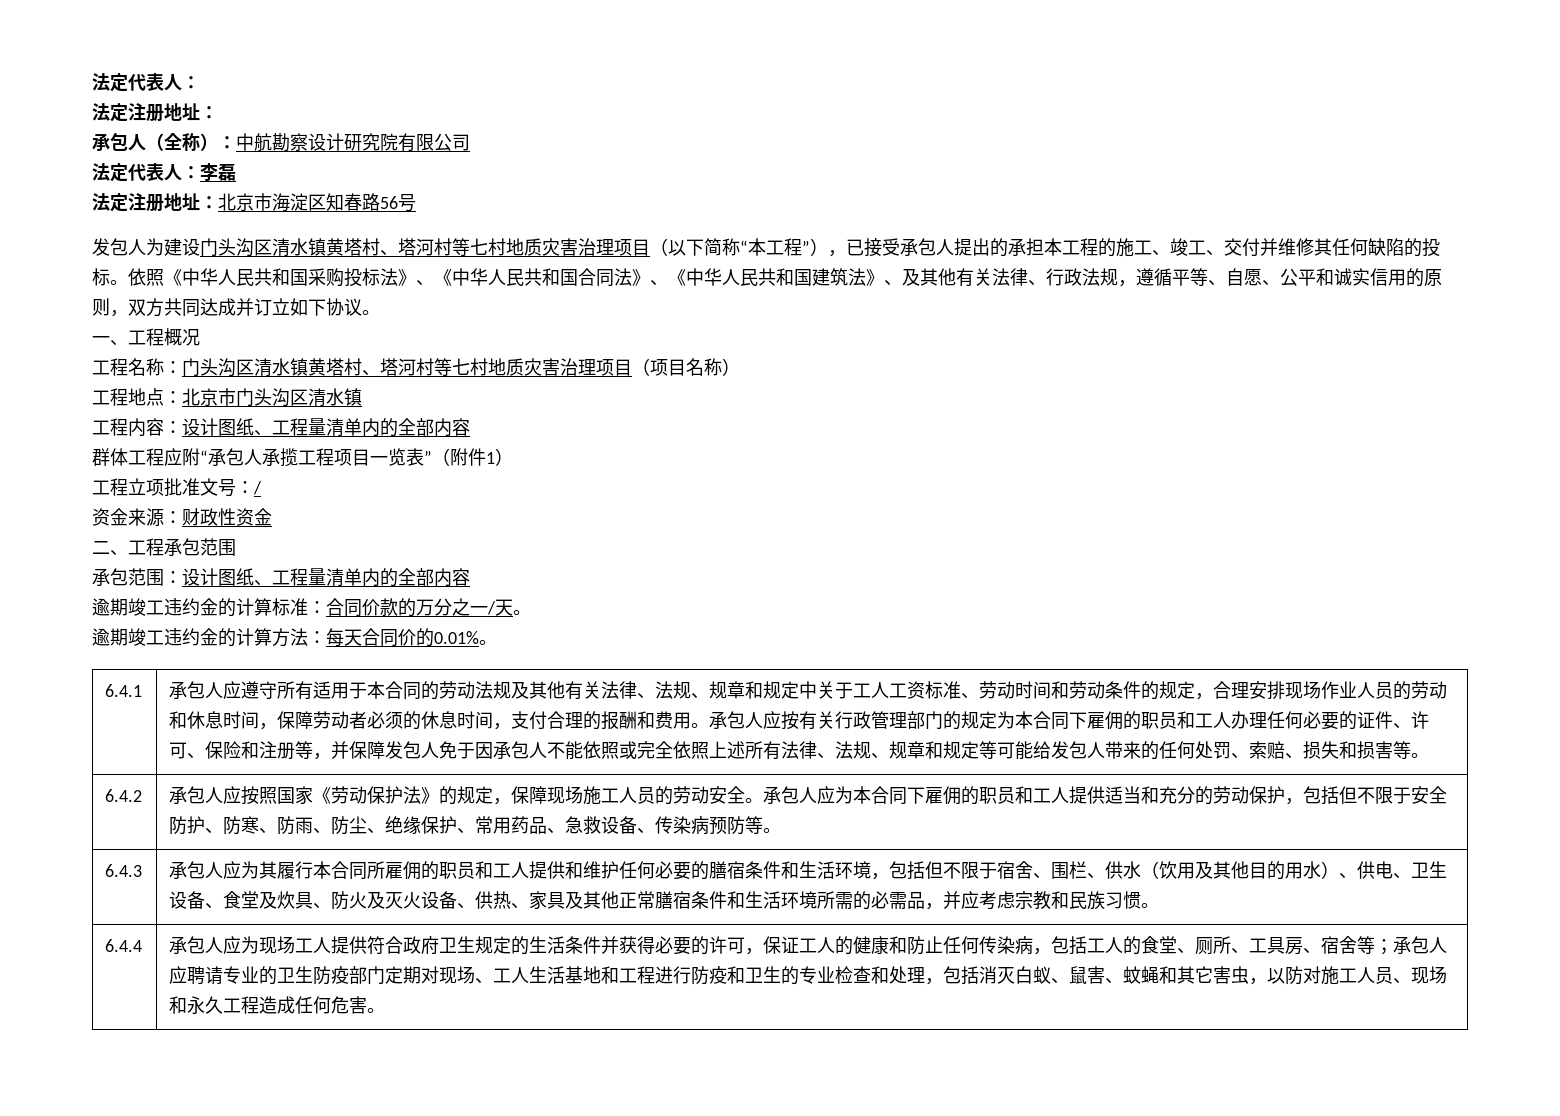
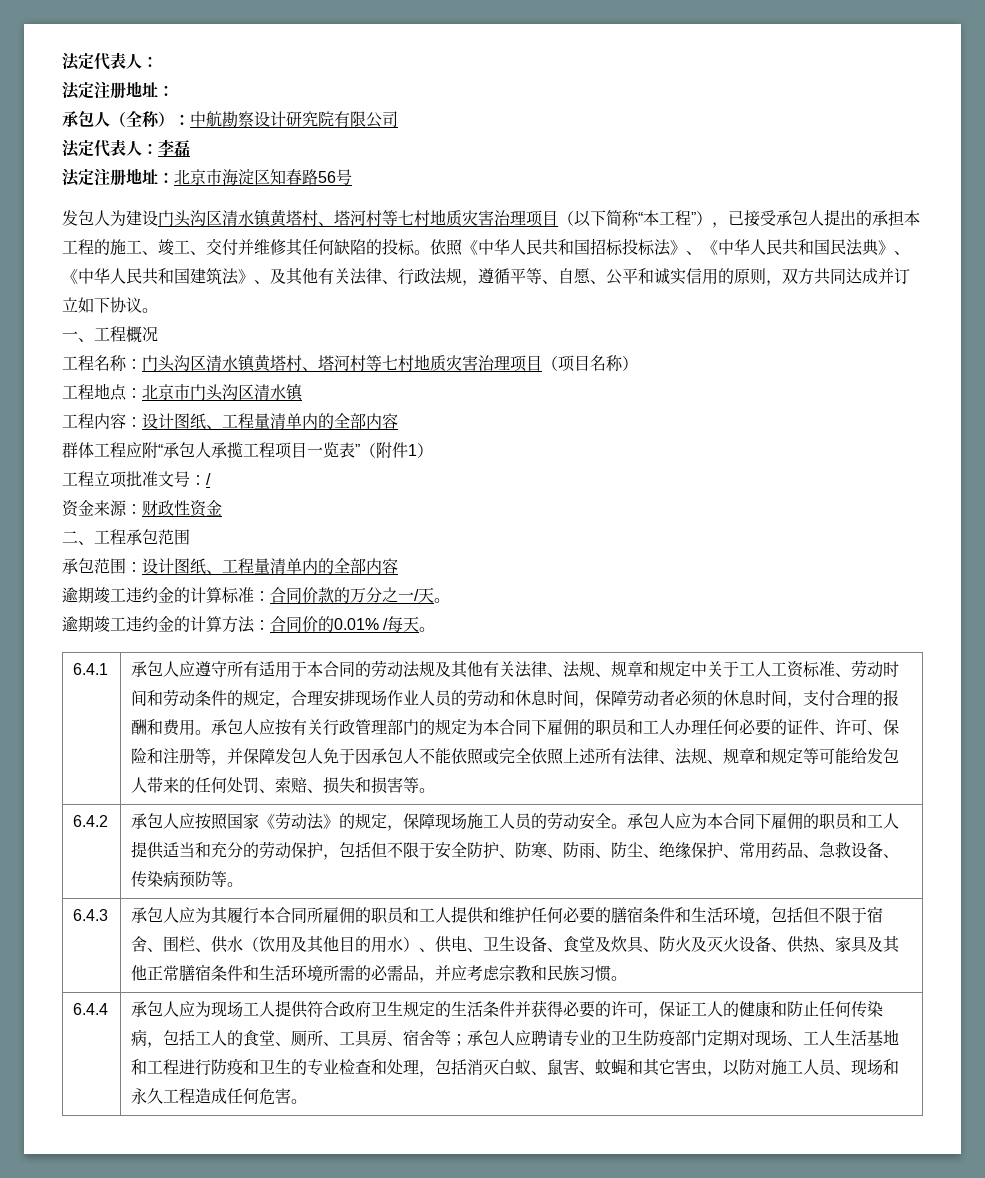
- 依照《中华人民共和国采购投标法》、《中华人民共和国合同法》、《中华人民共和国建筑法》、及其他有关法律、行政法规，遵循平等、自愿、公平和诚实信用的原则，双方共同达成并订立如下协议。
+ 依照《中华人民共和国招标投标法》、《中华人民共和国民法典》、《中华人民共和国建筑法》、及其他有关法律、行政法规，遵循平等、自愿、公平和诚实信用的原则，双方共同达成并订立如下协议。
- 逾期竣工违约金的计算方法：每天合同价的0.01%。
+ 逾期竣工违约金的计算方法：合同价的0.01% /每天。
- 承包人应按照国家《劳动保护法》的规定，保障现场施工人员的劳动安全。
+ 承包人应按照国家《劳动法》的规定，保障现场施工人员的劳动安全。

